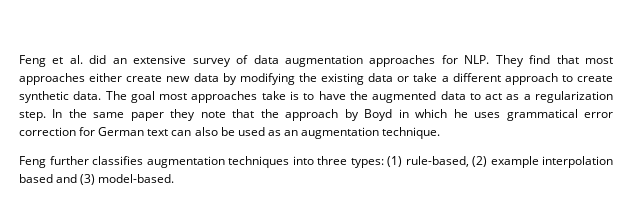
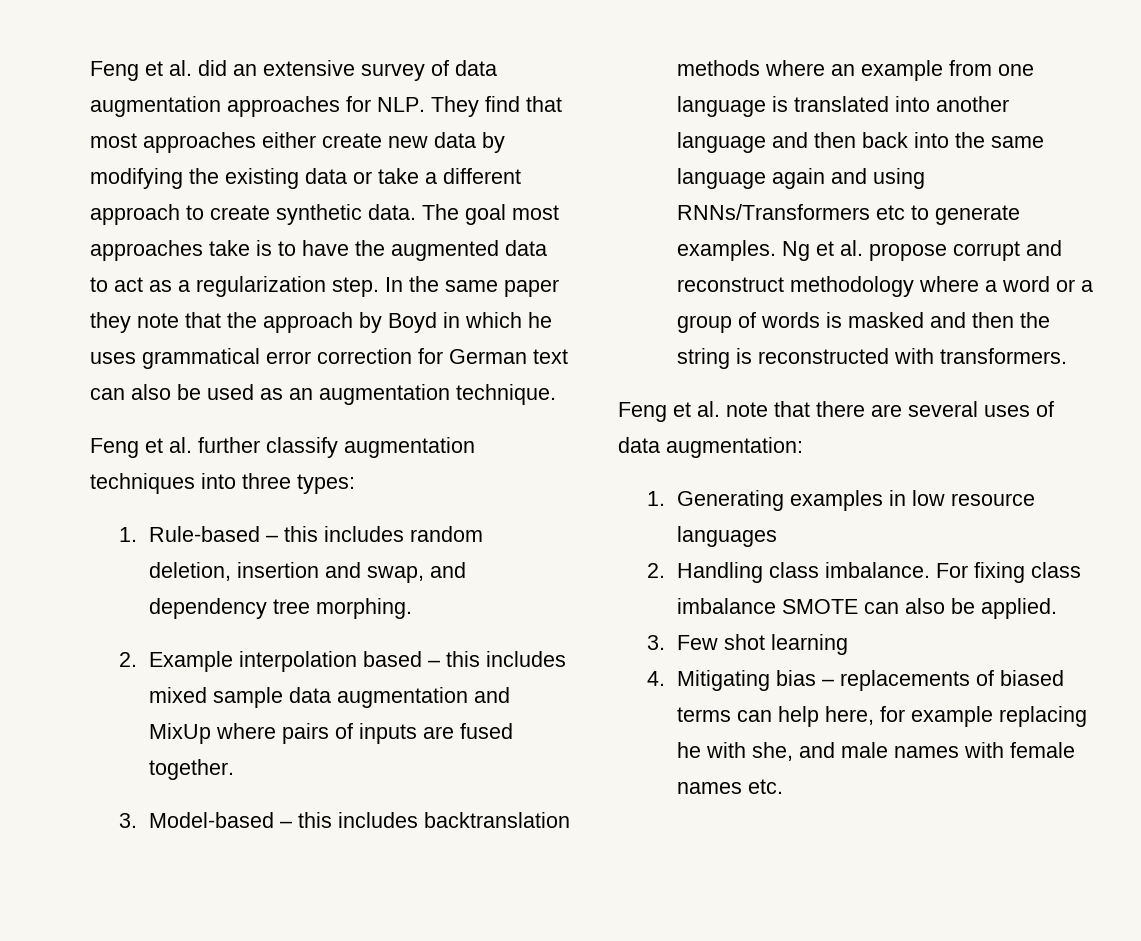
- Feng further classifies augmentation techniques into three types: (1) rule-based, (2) example interpolation based and (3) model-based.
+ Feng et al. further classify augmentation techniques into three types:
+ 1. Rule-based – this includes random deletion, insertion and swap, and dependency tree morphing.
+ 2. Example interpolation based – this includes mixed sample data augmentation and MixUp where pairs of inputs are fused together.
+ 3. Model-based – this includes backtranslation methods where an example from one language is translated into another language and then back into the same language again and using RNNs/Transformers etc to generate examples. Ng et al. propose corrupt and reconstruct methodology where a word or a group of words is masked and then the string is reconstructed with transformers.
+ Feng et al. note that there are several uses of data augmentation:
+ 1. Generating examples in low resource languages
+ 2. Handling class imbalance. For fixing class imbalance SMOTE can also be applied.
+ 3. Few shot learning
+ 4. Mitigating bias – replacements of biased terms can help here, for example replacing he with she, and male names with female names etc.

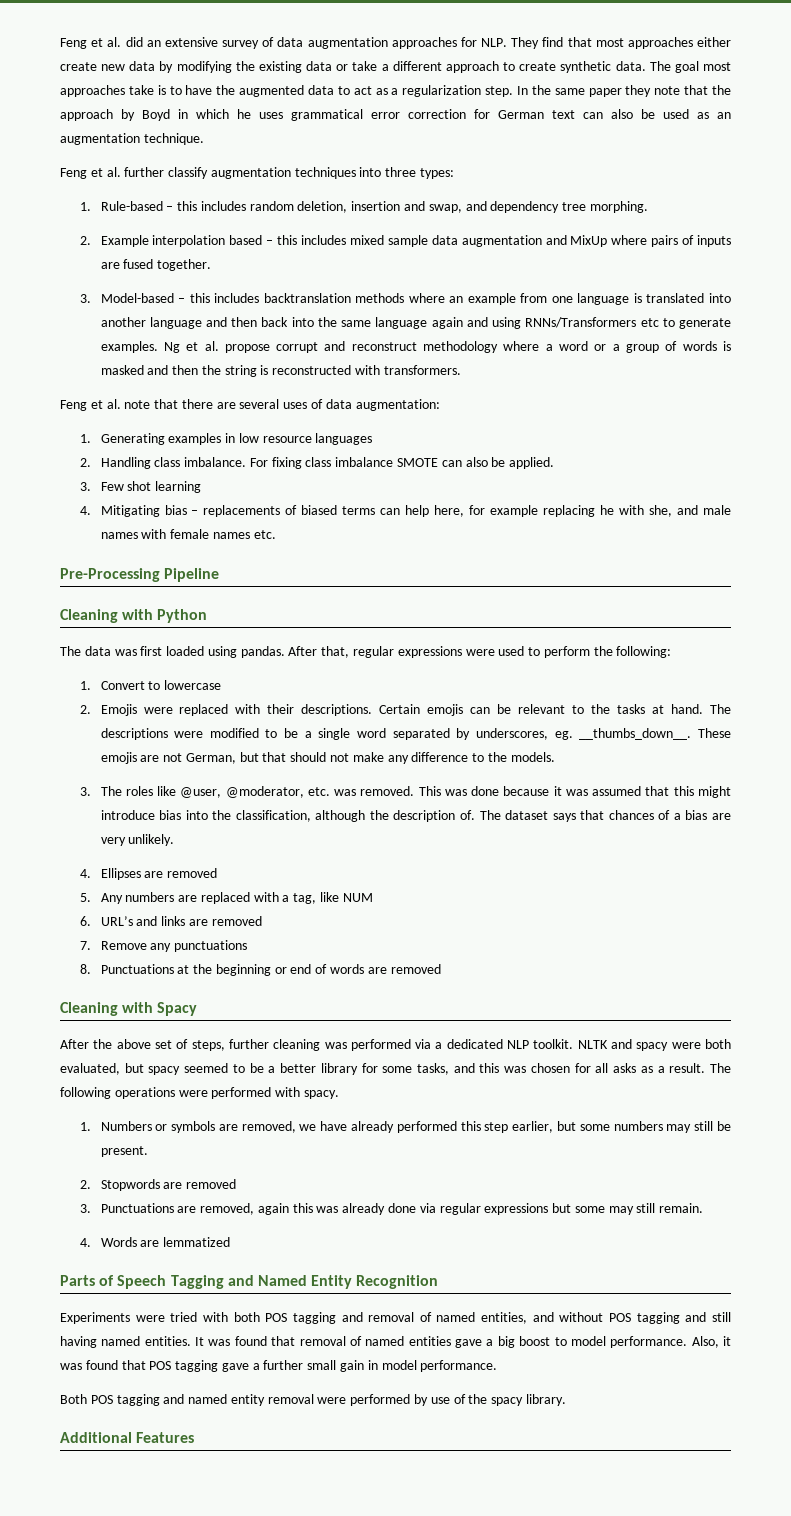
+ Pre-Processing Pipeline
+ Cleaning with Python
+ The data was first loaded using pandas. After that, regular expressions were used to perform the following:
+ 1. Convert to lowercase
+ 2. Emojis were replaced with their descriptions. Certain emojis can be relevant to the tasks at hand. The descriptions were modified to be a single word separated by underscores, eg. __thumbs_down__. These emojis are not German, but that should not make any difference to the models.
+ 3. The roles like @user, @moderator, etc. was removed. This was done because it was assumed that this might introduce bias into the classification, although the description of. The dataset says that chances of a bias are very unlikely.
+ 4. Ellipses are removed
+ 5. Any numbers are replaced with a tag, like NUM
+ 6. URL’s and links are removed
+ 7. Remove any punctuations
+ 8. Punctuations at the beginning or end of words are removed
+ Cleaning with Spacy
+ After the above set of steps, further cleaning was performed via a dedicated NLP toolkit. NLTK and spacy were both evaluated, but spacy seemed to be a better library for some tasks, and this was chosen for all asks as a result. The following operations were performed with spacy.
+ 1. Numbers or symbols are removed, we have already performed this step earlier, but some numbers may still be present.
+ 2. Stopwords are removed
+ 3. Punctuations are removed, again this was already done via regular expressions but some may still remain.
+ 4. Words are lemmatized
+ Parts of Speech Tagging and Named Entity Recognition
+ Experiments were tried with both POS tagging and removal of named entities, and without POS tagging and still having named entities. It was found that removal of named entities gave a big boost to model performance. Also, it was found that POS tagging gave a further small gain in model performance.
+ Both POS tagging and named entity removal were performed by use of the spacy library.
+ Additional Features

